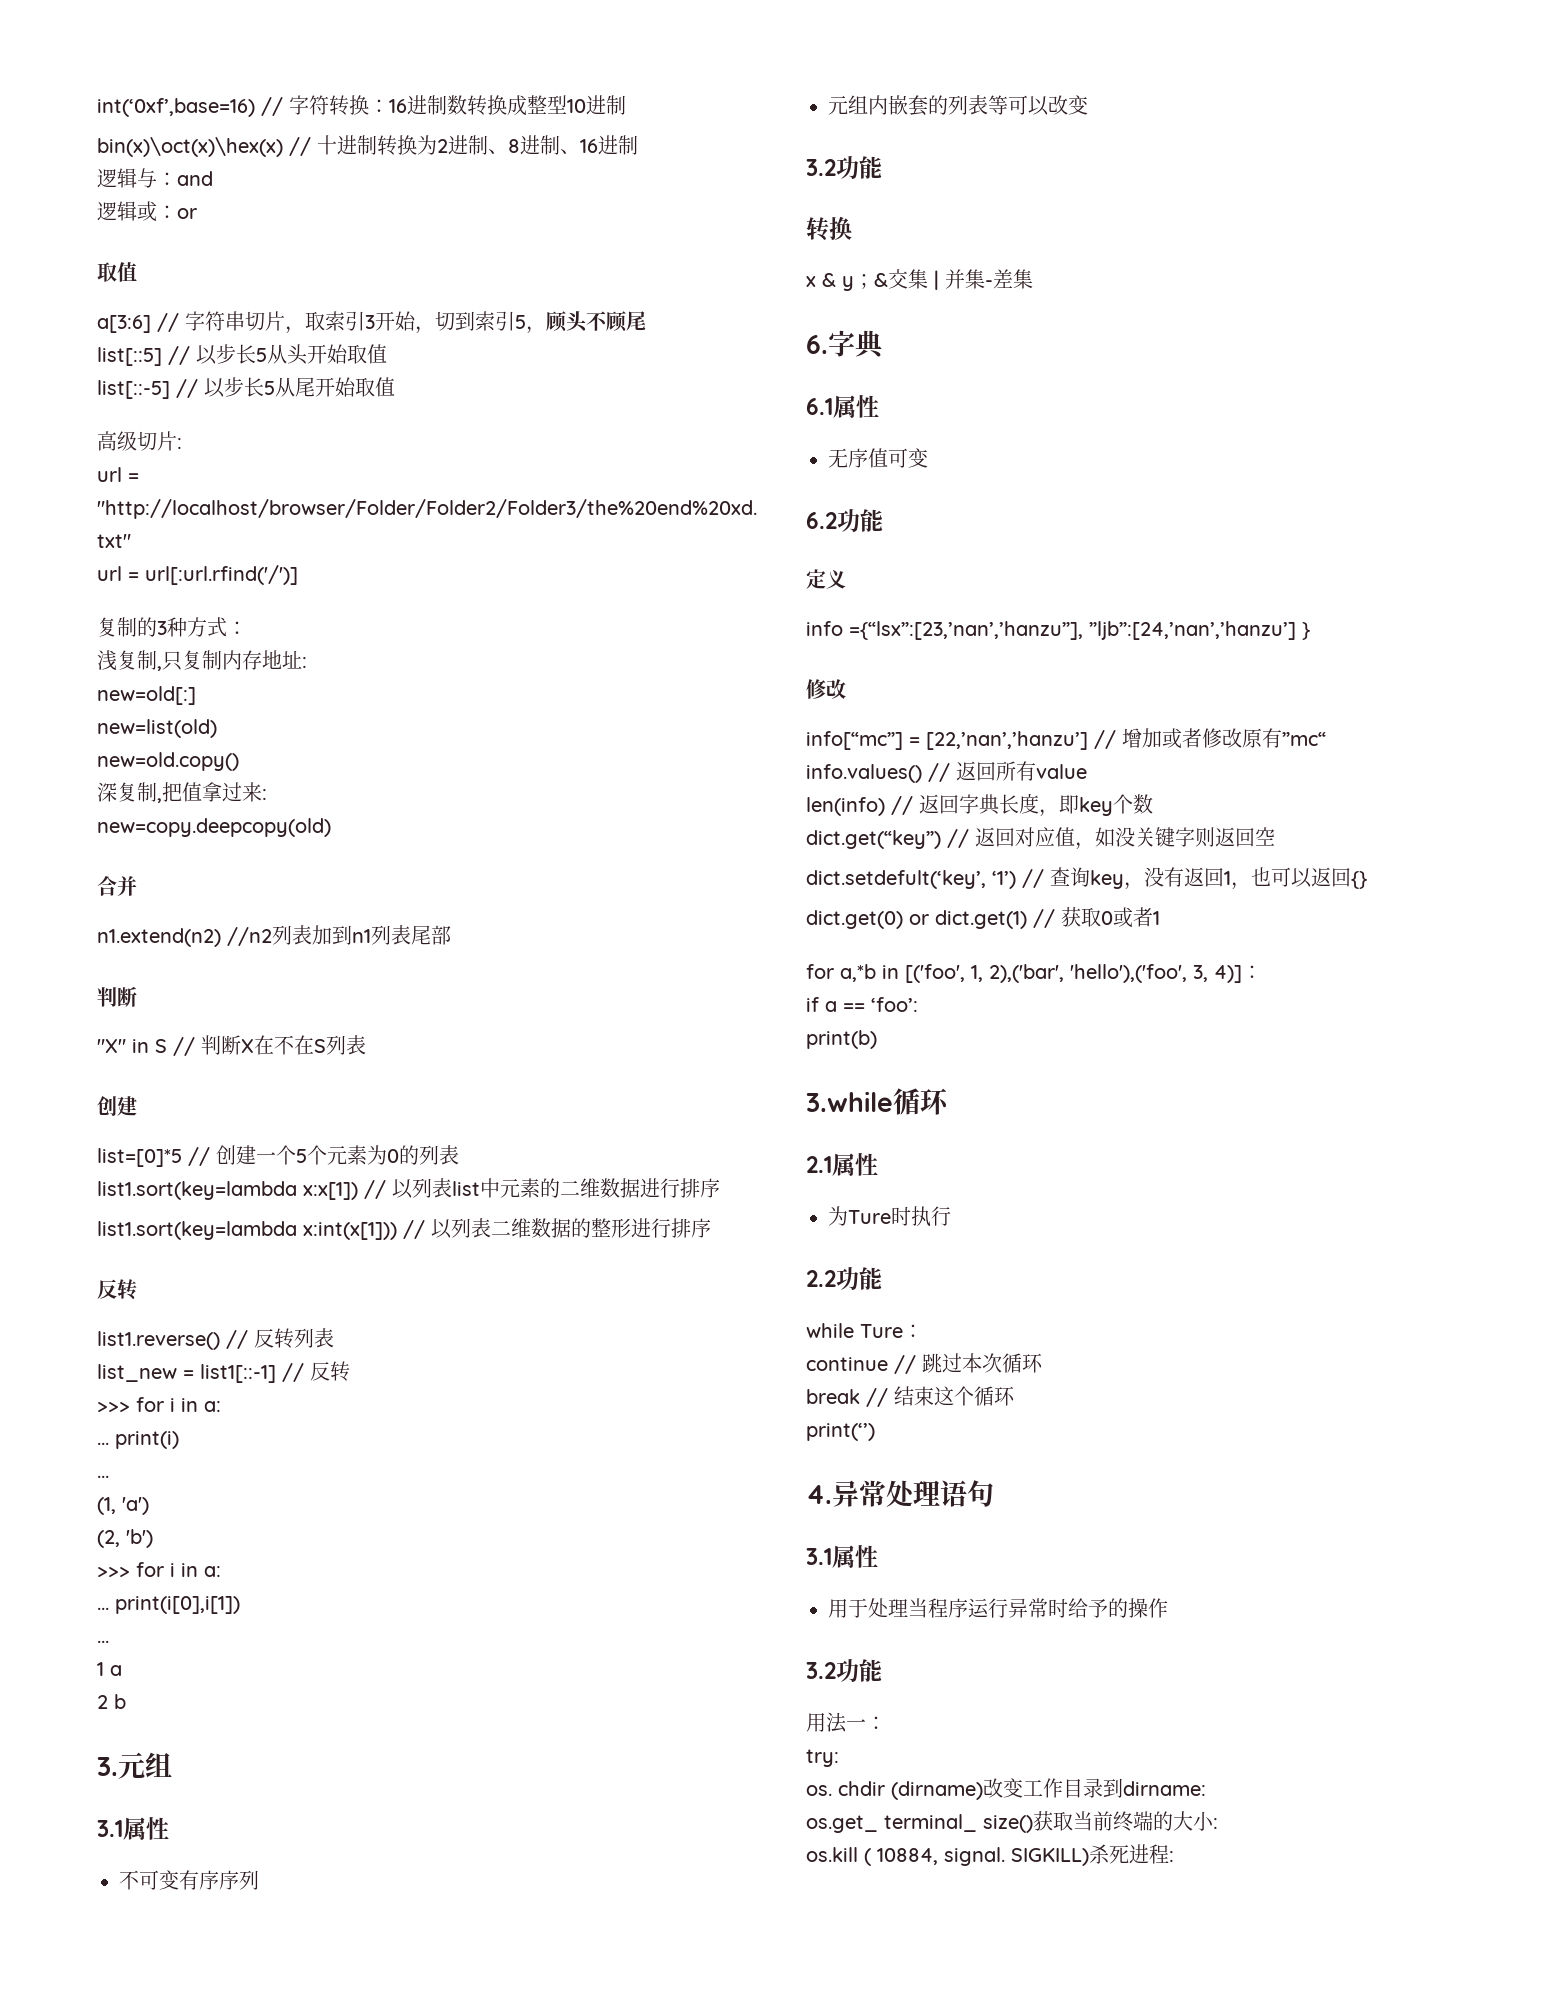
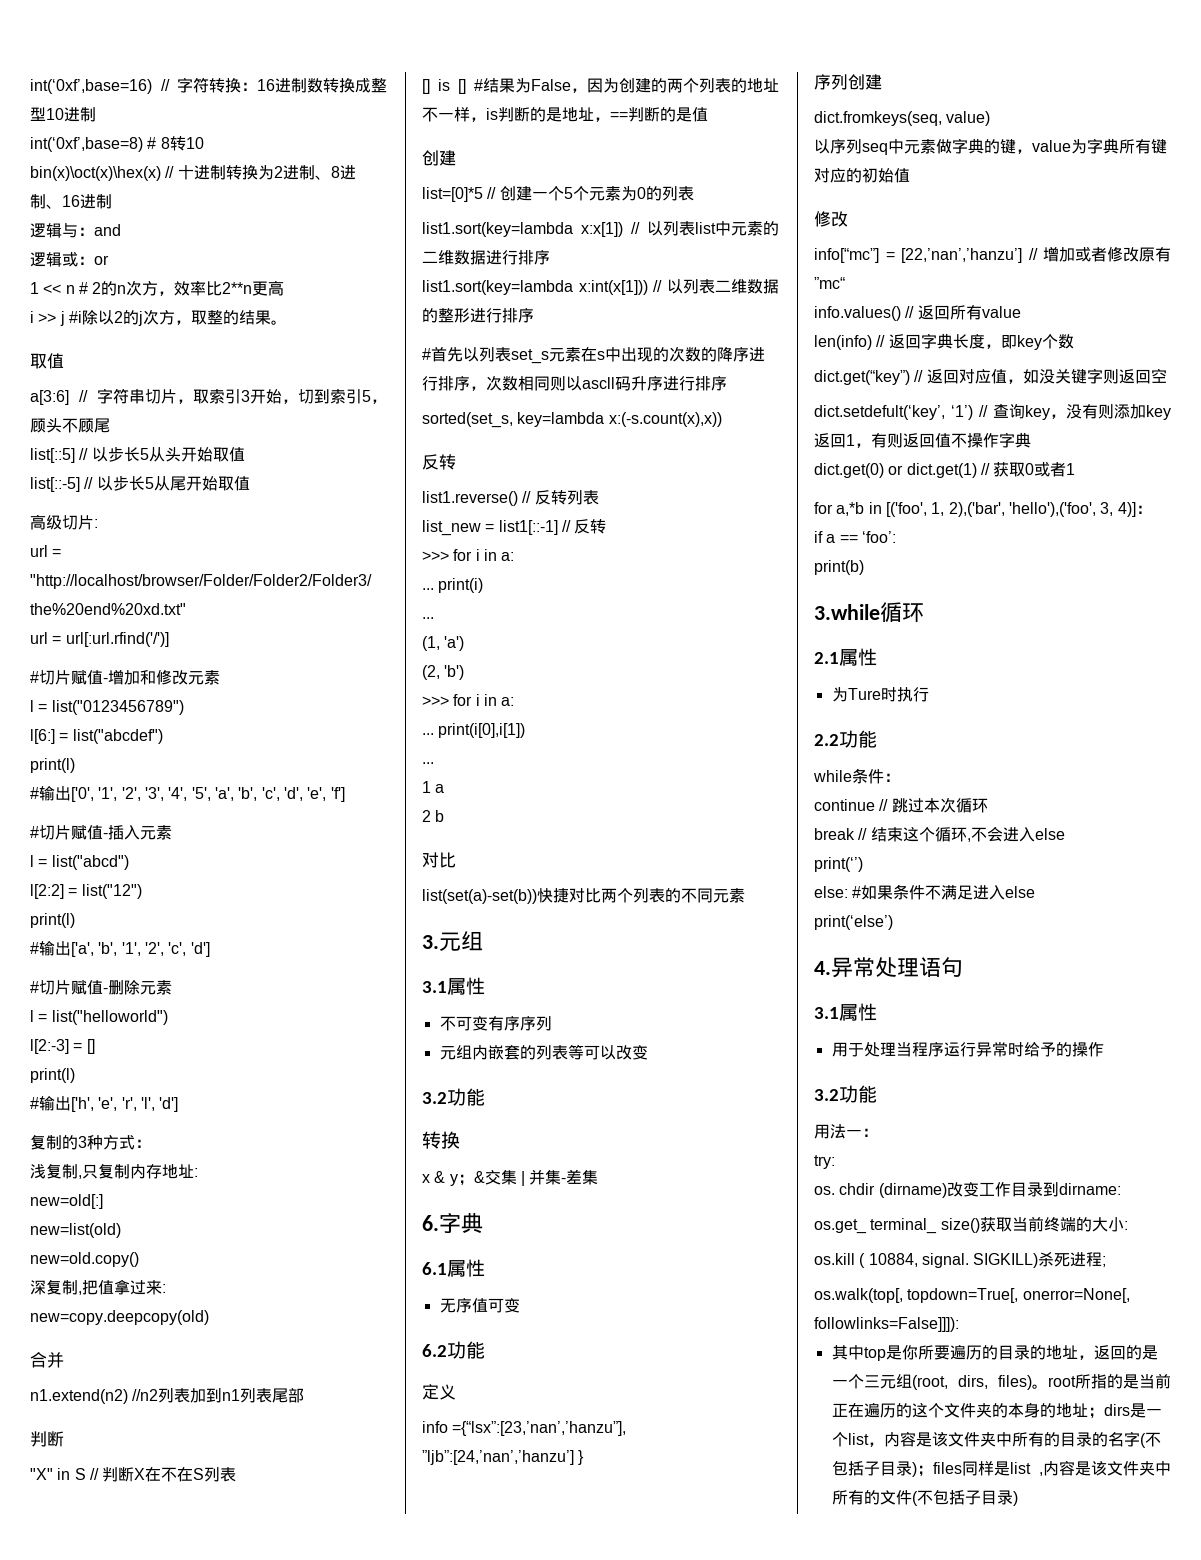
+ int(‘0xf’,base=8) # 8转10
+ 1 << n # 2的n次方，效率比2**n更高
+ i >> j #i除以2的j次方，取整的结果。
+ #切片赋值-增加和修改元素
+ l = list("0123456789")
+ l[6:] = list("abcdef")
+ print(l)
+ #输出['0', '1', '2', '3', '4', '5', 'a', 'b', 'c', 'd', 'e', 'f']
+ #切片赋值-插入元素
+ l = list("abcd")
+ l[2:2] = list("12")
+ print(l)
+ #输出['a', 'b', '1', '2', 'c', 'd']
+ #切片赋值-删除元素
+ l = list("helloworld")
+ l[2:-3] = []
+ print(l)
+ #输出['h', 'e', 'r', 'l', 'd']
+ [] is [] #结果为False，因为创建的两个列表的地址不一样，is判断的是地址，==判断的是值
+ #首先以列表set_s元素在s中出现的次数的降序进行排序，次数相同则以ascll码升序进行排序
+ sorted(set_s, key=lambda x:(-s.count(x),x))
  2 b
+ 对比
+ list(set(a)-set(b))快捷对比两个列表的不同元素
+ 序列创建
+ dict.fromkeys(seq, value)
+ 以序列seq中元素做字典的键，value为字典所有键对应的初始值
- dict.setdefult(‘key’, ‘1’) // 查询key，没有返回1，也可以返回{}
+ dict.setdefult(‘key’, ‘1’) // 查询key，没有则添加key返回1，有则返回值不操作字典
- while Ture：
+ while条件：
- break // 结束这个循环
+ break // 结束这个循环,不会进入else
  print(‘’)
+ else: #如果条件不满足进入else
+ print(‘else’)
- SIGKILL)杀死进程:
+ SIGKILL)杀死进程;
+ os.walk(top[, topdown=True[, onerror=None[, followlinks=False]]]):
+ 其中top是你所要遍历的目录的地址，返回的是一个三元组(root, dirs, files)。root所指的是当前正在遍历的这个文件夹的本身的地址；dirs是一个list，内容是该文件夹中所有的目录的名字(不包括子目录)；files同样是list ,内容是该文件夹中所有的文件(不包括子目录)

